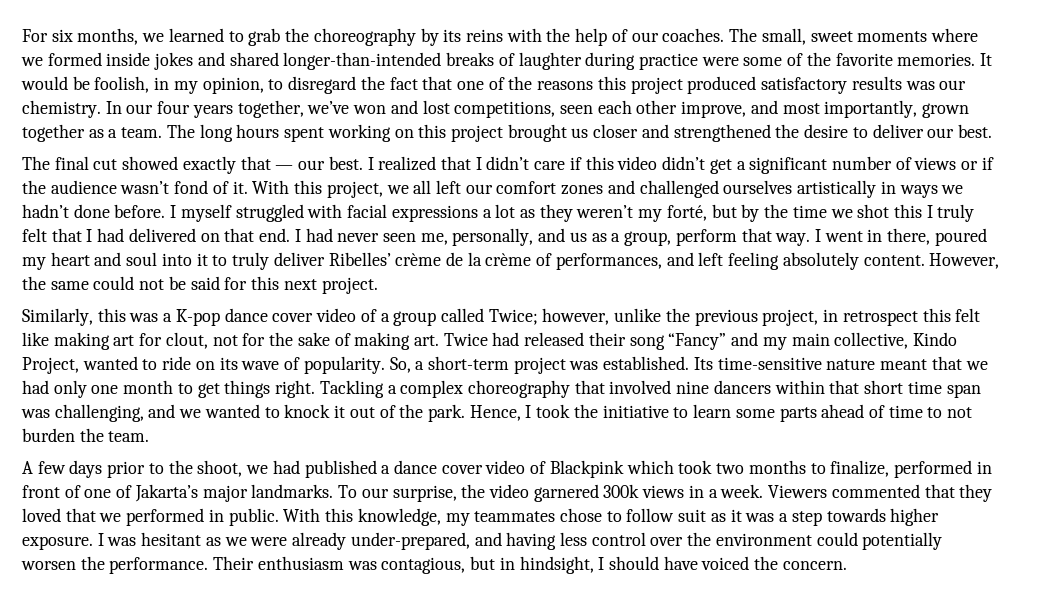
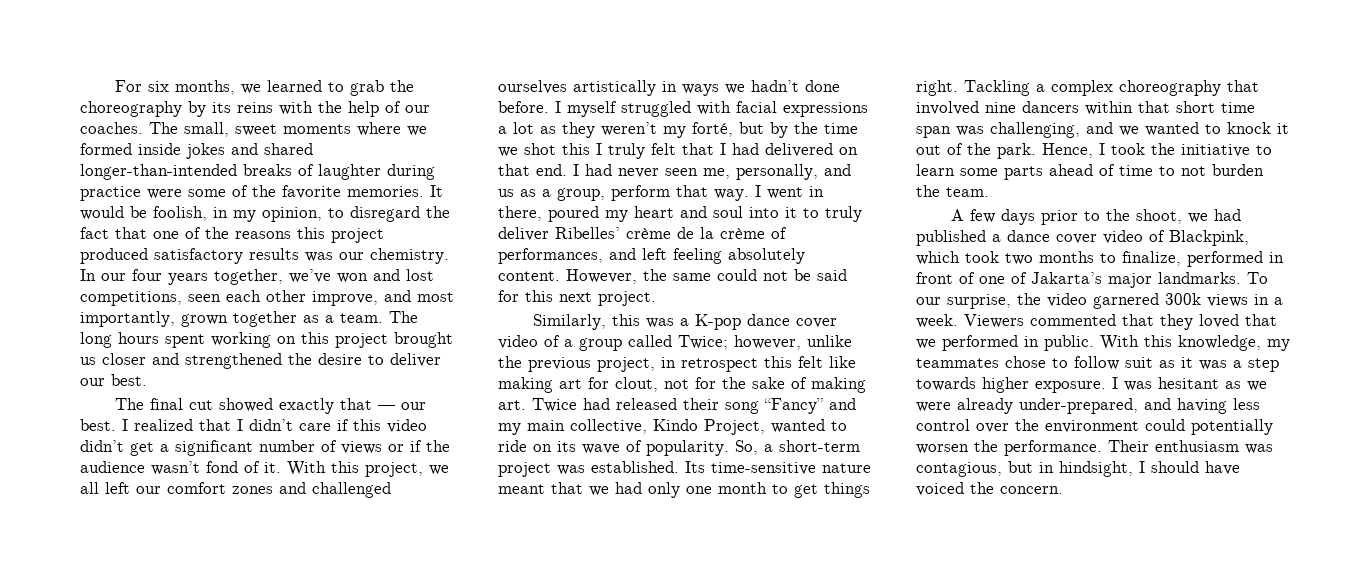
- A few days prior to the shoot, we had published a dance cover video of Blackpink which took two months to finalize, performed in front of one of Jakarta’s major landmarks.
+ A few days prior to the shoot, we had published a dance cover video of Blackpink, which took two months to finalize, performed in front of one of Jakarta’s major landmarks.

